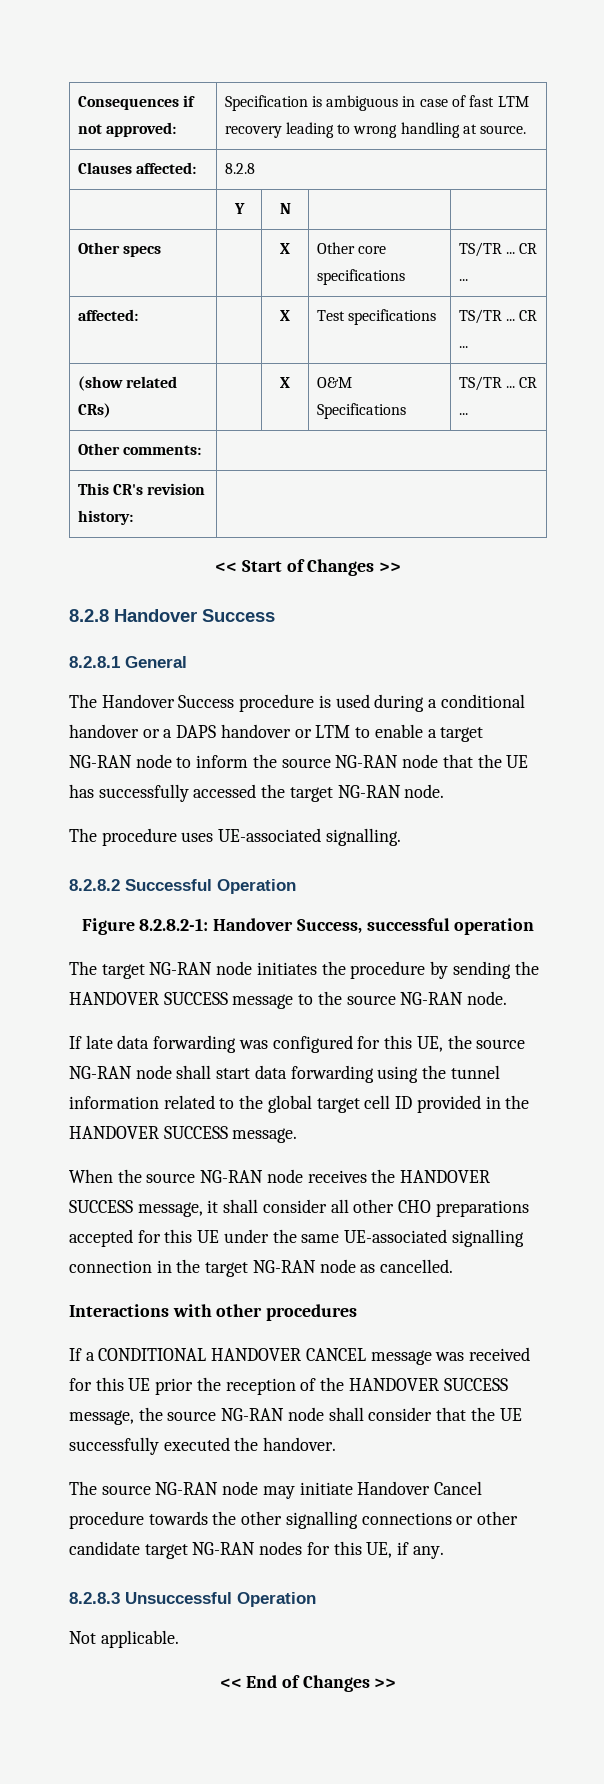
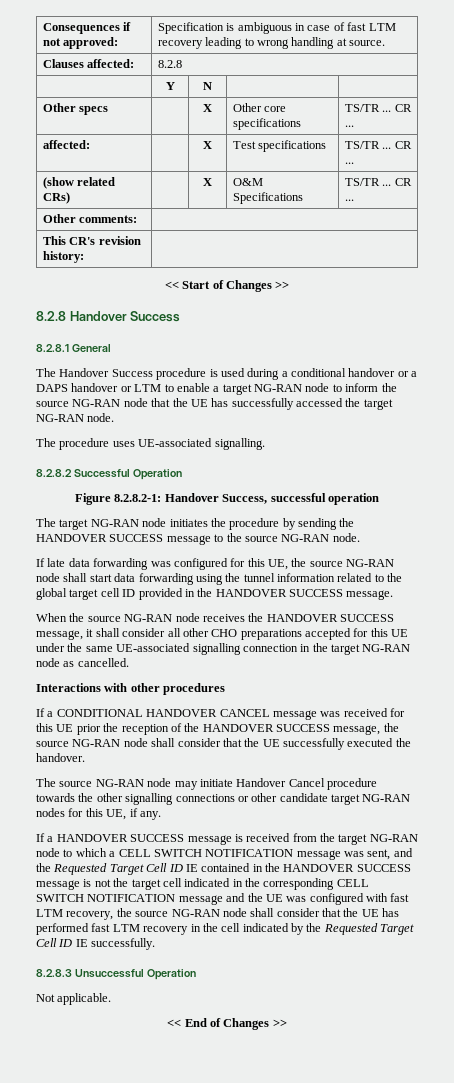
+ If a HANDOVER SUCCESS message is received from the target NG-RAN node to which a CELL SWITCH NOTIFICATION message was sent, and the Requested Target Cell ID IE contained in the HANDOVER SUCCESS message is not the target cell indicated in the corresponding CELL SWITCH NOTIFICATION message and the UE was configured with fast LTM recovery, the source NG-RAN node shall consider that the UE has performed fast LTM recovery in the cell indicated by the Requested Target Cell ID IE successfully.

